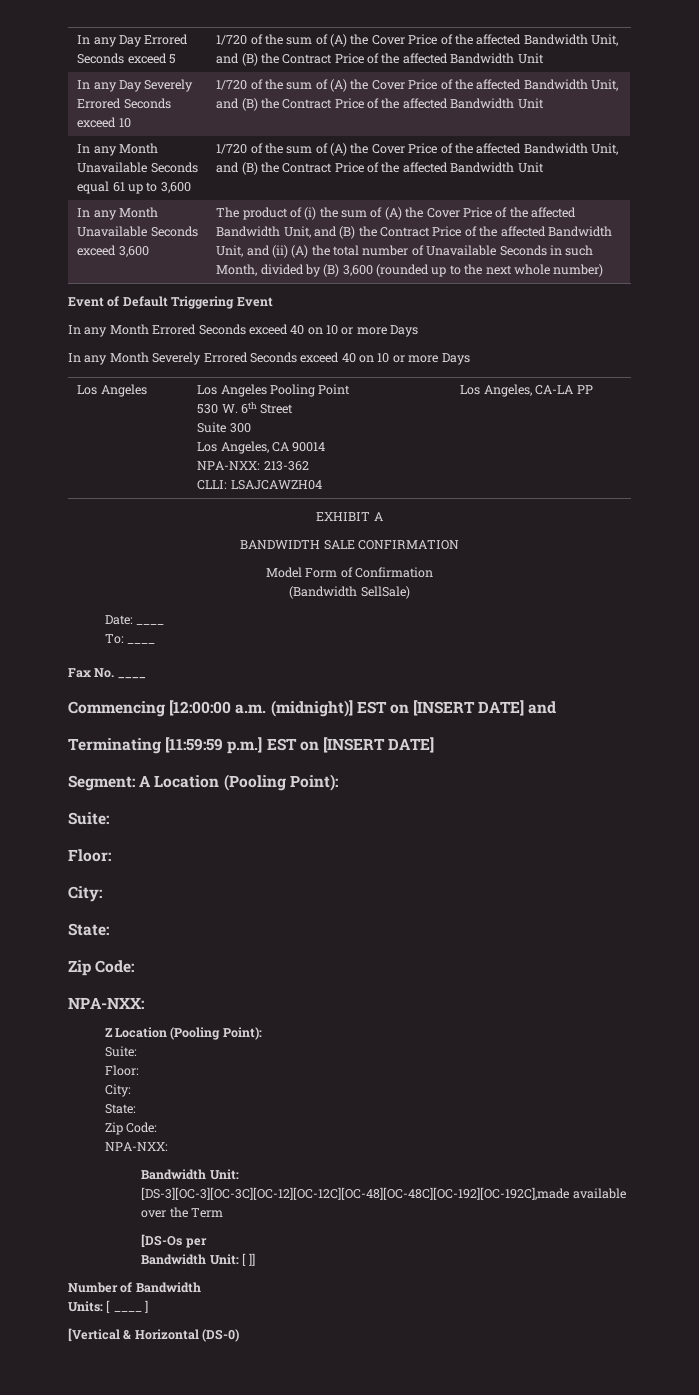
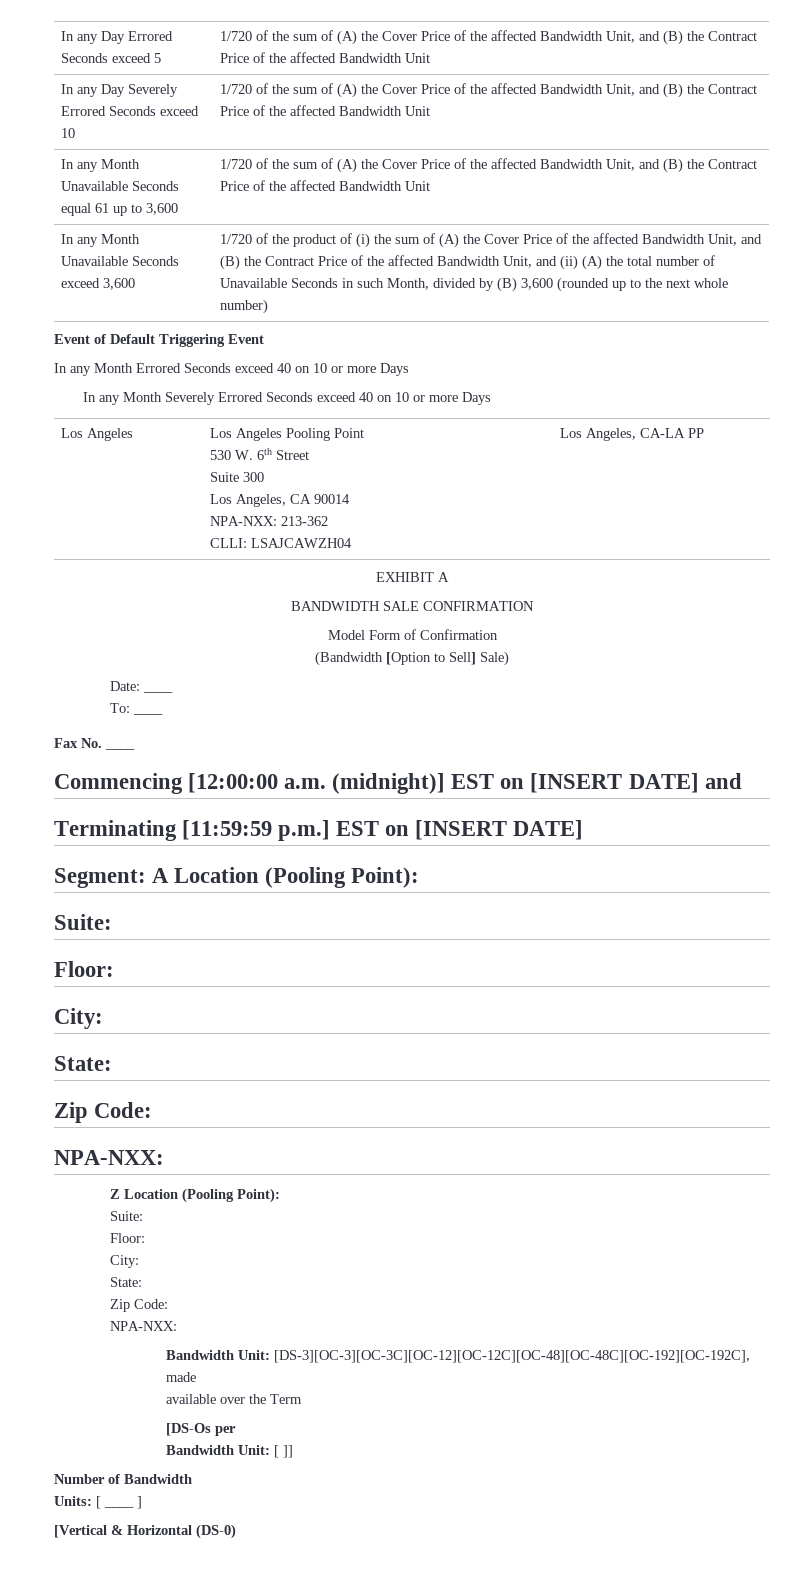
- The product of (i) the sum of (A) the Cover Price of the affected Bandwidth Unit, and (B) the Contract Price of the affected Bandwidth Unit, and (ii) (A) the total number of Unavailable Seconds in such Month, divided by (B) 3,600 (rounded up to the next whole number)
+ 1/720 of the product of (i) the sum of (A) the Cover Price of the affected Bandwidth Unit, and (B) the Contract Price of the affected Bandwidth Unit, and (ii) (A) the total number of Unavailable Seconds in such Month, divided by (B) 3,600 (rounded up to the next whole number)
- (Bandwidth SellSale)
+ (Bandwidth [Option to Sell] Sale)
- Bandwidth Unit: [DS-3][OC-3][OC-3C][OC-12][OC-12C][OC-48][OC-48C][OC-192][OC-192C],made available over the Term
+ Bandwidth Unit: [DS-3][OC-3][OC-3C][OC-12][OC-12C][OC-48][OC-48C][OC-192][OC-192C], made
+ available over the Term

